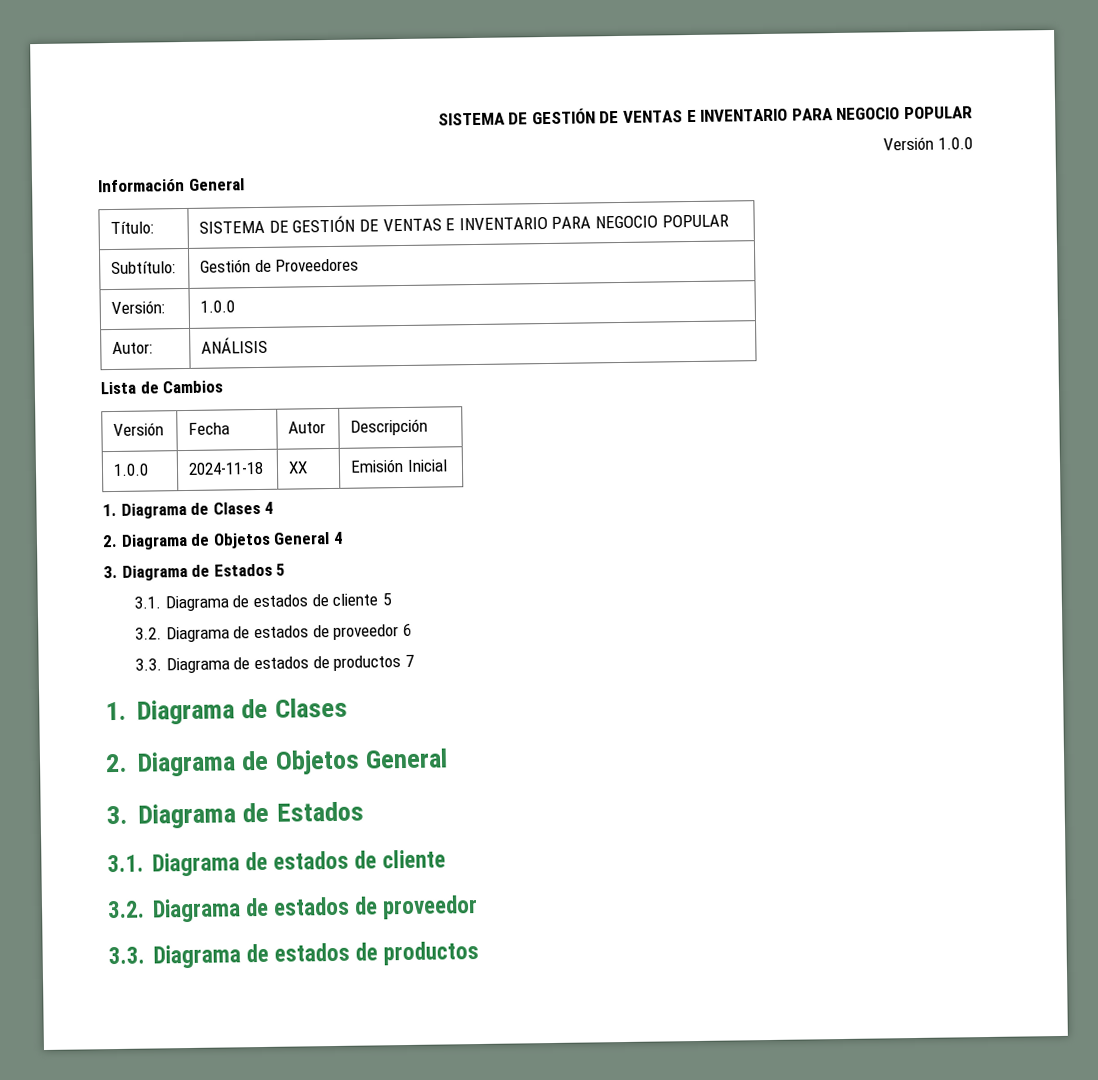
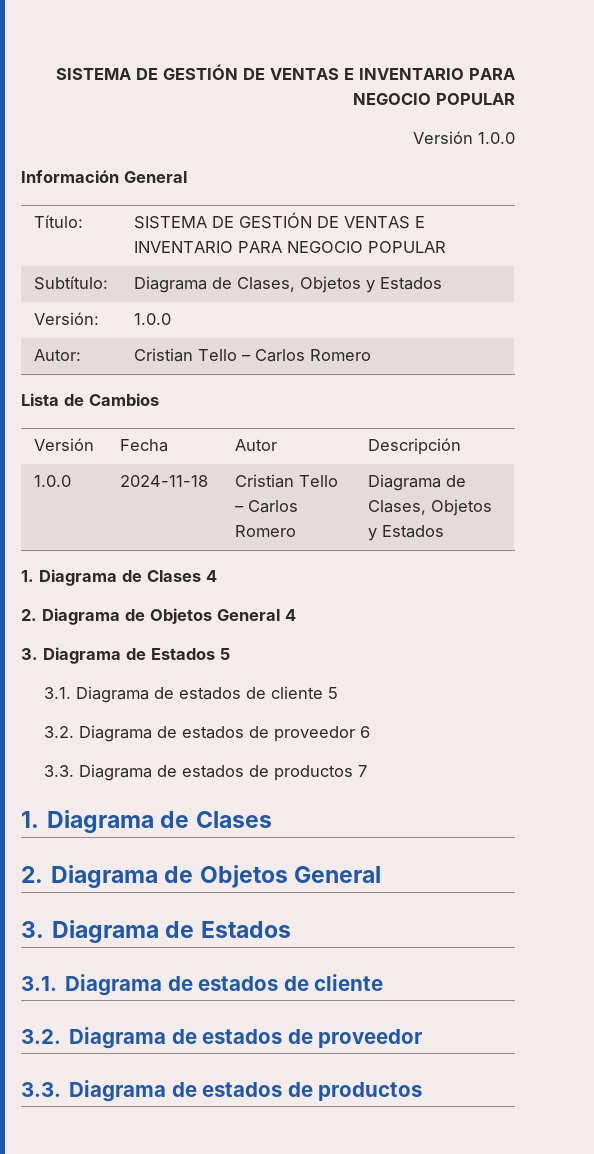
- Subtítulo: | Gestión de Proveedores
+ Subtítulo: | Diagrama de Clases, Objetos y Estados
  Versión: | 1.0.0
- Autor: | ANÁLISIS
+ Autor: | Cristian Tello – Carlos Romero
- 1.0.0 | 2024-11-18 | XX | Emisión Inicial
+ 1.0.0 | 2024-11-18 | Cristian Tello – Carlos Romero | Diagrama de Clases, Objetos y Estados

